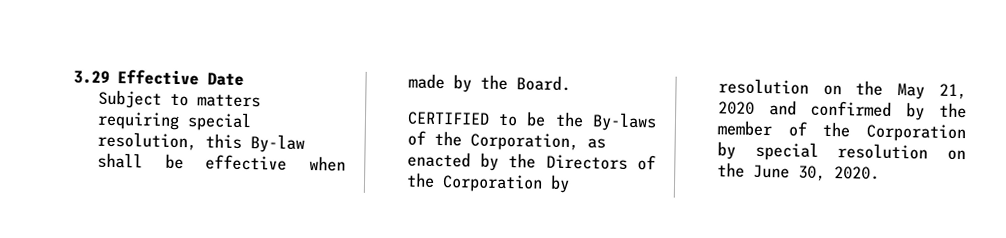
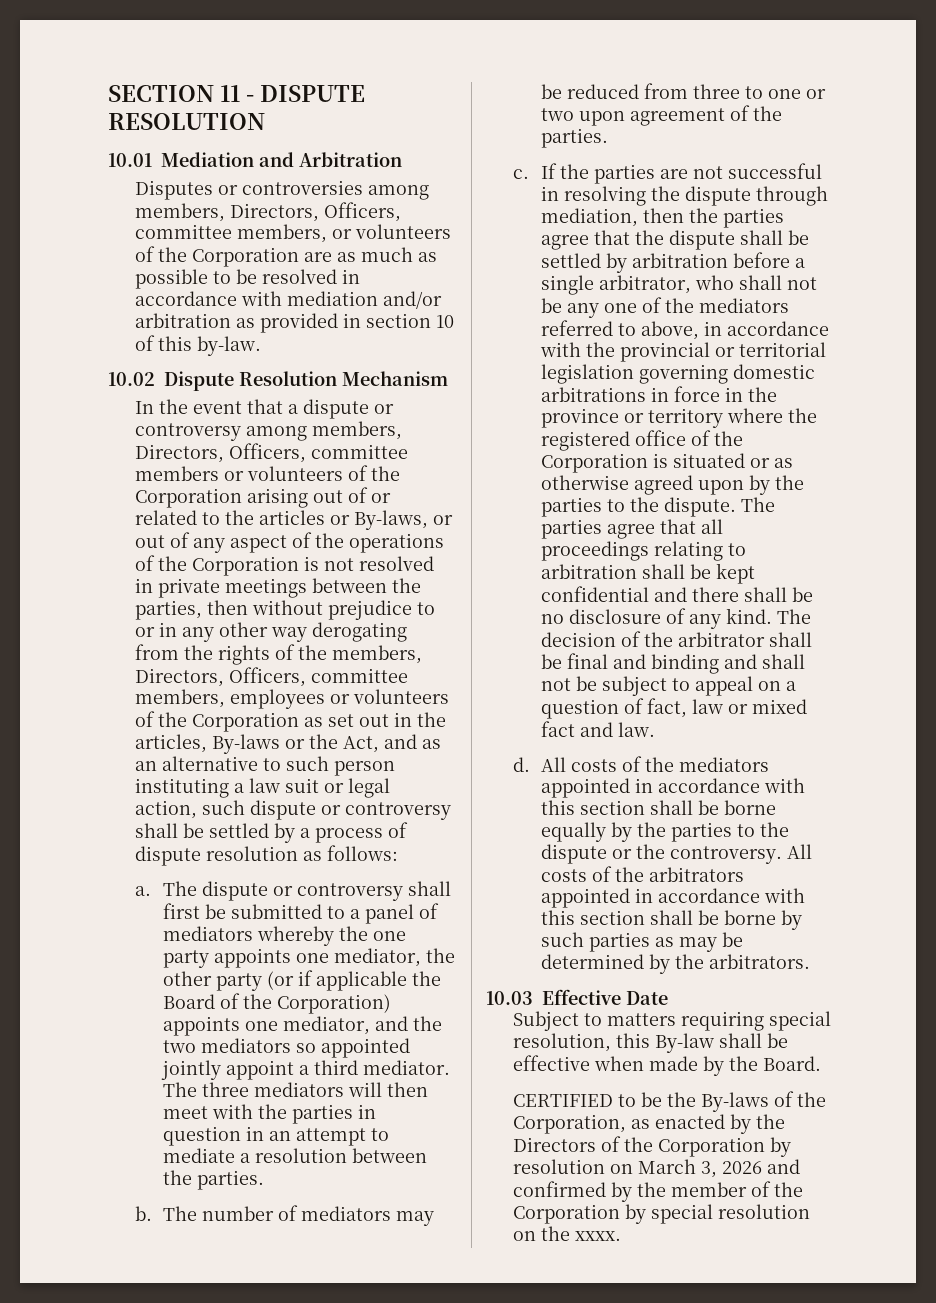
- 3.29 Effective Date
+ SECTION 11 - DISPUTE RESOLUTION
+ 10.01 Mediation and Arbitration
+ Disputes or controversies among members, Directors, Officers, committee members, or volunteers of the Corporation are as much as possible to be resolved in accordance with mediation and/or arbitration as provided in section 10 of this by-law.
+ 10.02 Dispute Resolution Mechanism
+ In the event that a dispute or controversy among members, Directors, Officers, committee members or volunteers of the Corporation arising out of or related to the articles or By-laws, or out of any aspect of the operations of the Corporation is not resolved in private meetings between the parties, then without prejudice to or in any other way derogating from the rights of the members, Directors, Officers, committee members, employees or volunteers of the Corporation as set out in the articles, By-laws or the Act, and as an alternative to such person instituting a law suit or legal action, such dispute or controversy shall be settled by a process of dispute resolution as follows:
+ a. The dispute or controversy shall first be submitted to a panel of mediators whereby the one party appoints one mediator, the other party (or if applicable the Board of the Corporation) appoints one mediator, and the two mediators so appointed jointly appoint a third mediator. The three mediators will then meet with the parties in question in an attempt to mediate a resolution between the parties.
+ b. The number of mediators may be reduced from three to one or two upon agreement of the parties.
+ c. If the parties are not successful in resolving the dispute through mediation, then the parties agree that the dispute shall be settled by arbitration before a single arbitrator, who shall not be any one of the mediators referred to above, in accordance with the provincial or territorial legislation governing domestic arbitrations in force in the province or territory where the registered office of the Corporation is situated or as otherwise agreed upon by the parties to the dispute. The parties agree that all proceedings relating to arbitration shall be kept confidential and there shall be no disclosure of any kind. The decision of the arbitrator shall be final and binding and shall not be subject to appeal on a question of fact, law or mixed fact and law.
+ d. All costs of the mediators appointed in accordance with this section shall be borne equally by the parties to the dispute or the controversy. All costs of the arbitrators appointed in accordance with this section shall be borne by such parties as may be determined by the arbitrators.
+ 10.03 Effective Date
- CERTIFIED to be the By-laws of the Corporation, as enacted by the Directors of the Corporation by resolution on the May 21, 2020 and confirmed by the member of the Corporation by special resolution on the June 30, 2020.
+ CERTIFIED to be the By-laws of the Corporation, as enacted by the Directors of the Corporation by resolution on March 3, 2026 and confirmed by the member of the Corporation by special resolution on the xxxx.

